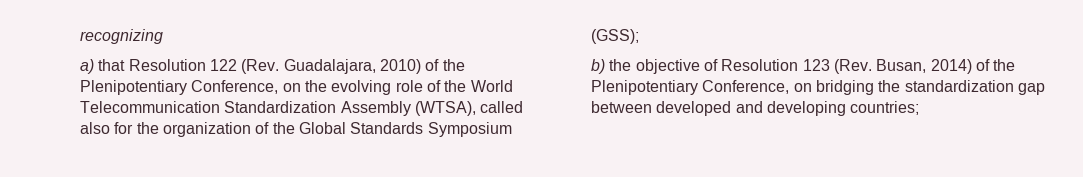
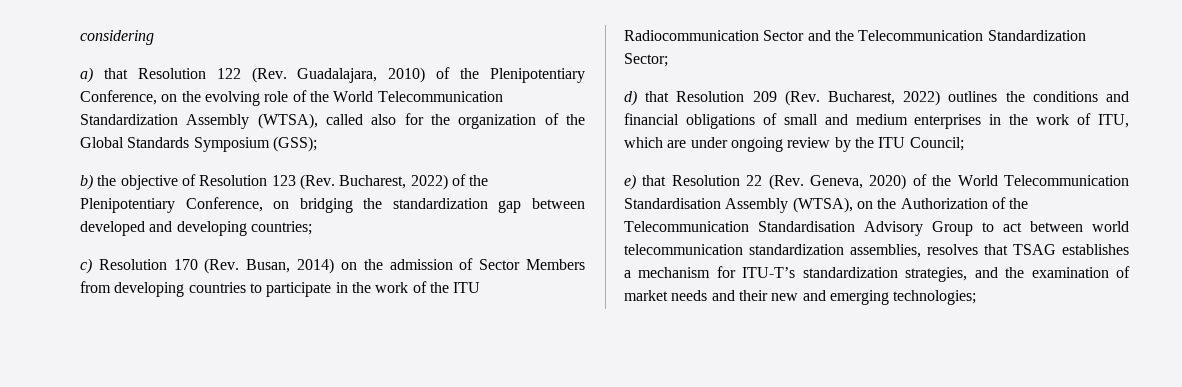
- recognizing
+ considering
- b) the objective of Resolution 123 (Rev. Busan, 2014) of the Plenipotentiary Conference, on bridging the standardization gap between developed and developing countries;
+ b) the objective of Resolution 123 (Rev. Bucharest, 2022) of the Plenipotentiary Conference, on bridging the standardization gap between developed and developing countries;
+ c) Resolution 170 (Rev. Busan, 2014) on the admission of Sector Members from developing countries to participate in the work of the ITU Radiocommunication Sector and the Telecommunication Standardization Sector;
+ d) that Resolution 209 (Rev. Bucharest, 2022) outlines the conditions and financial obligations of small and medium enterprises in the work of ITU, which are under ongoing review by the ITU Council;
+ e) that Resolution 22 (Rev. Geneva, 2020) of the World Telecommunication Standardisation Assembly (WTSA), on the Authorization of the Telecommunication Standardisation Advisory Group to act between world telecommunication standardization assemblies, resolves that TSAG establishes a mechanism for ITU-T’s standardization strategies, and the examination of market needs and their new and emerging technologies;

